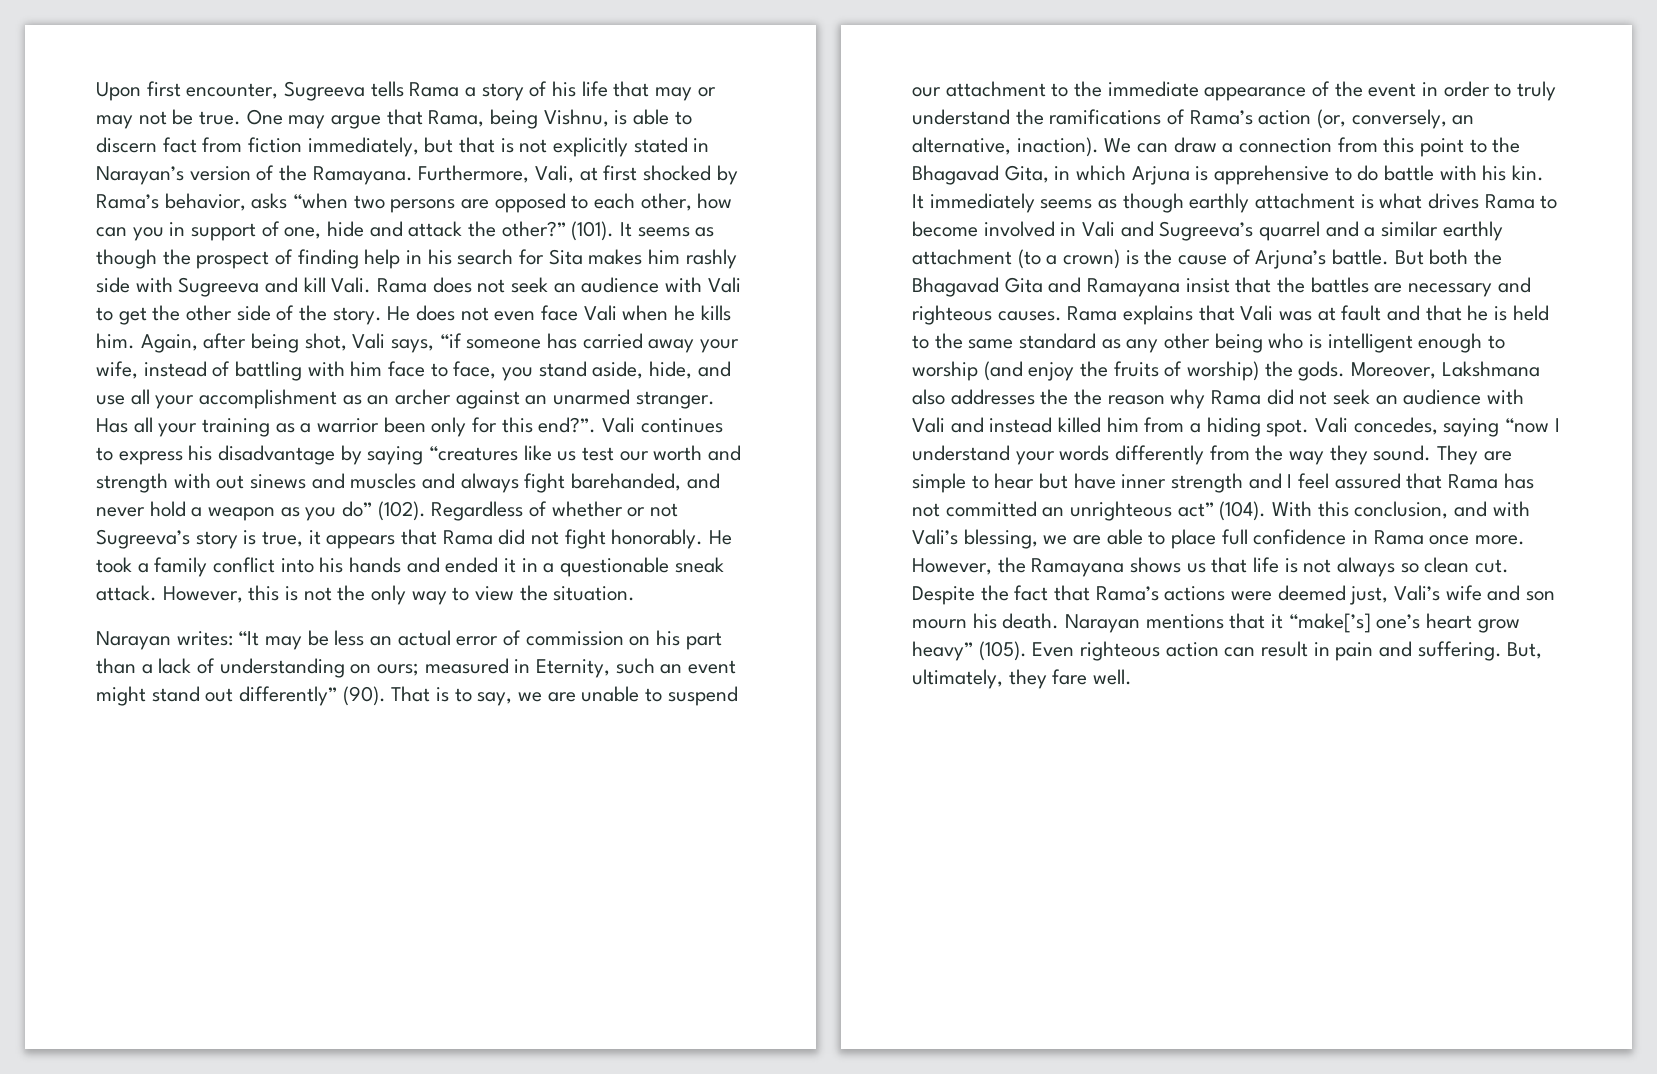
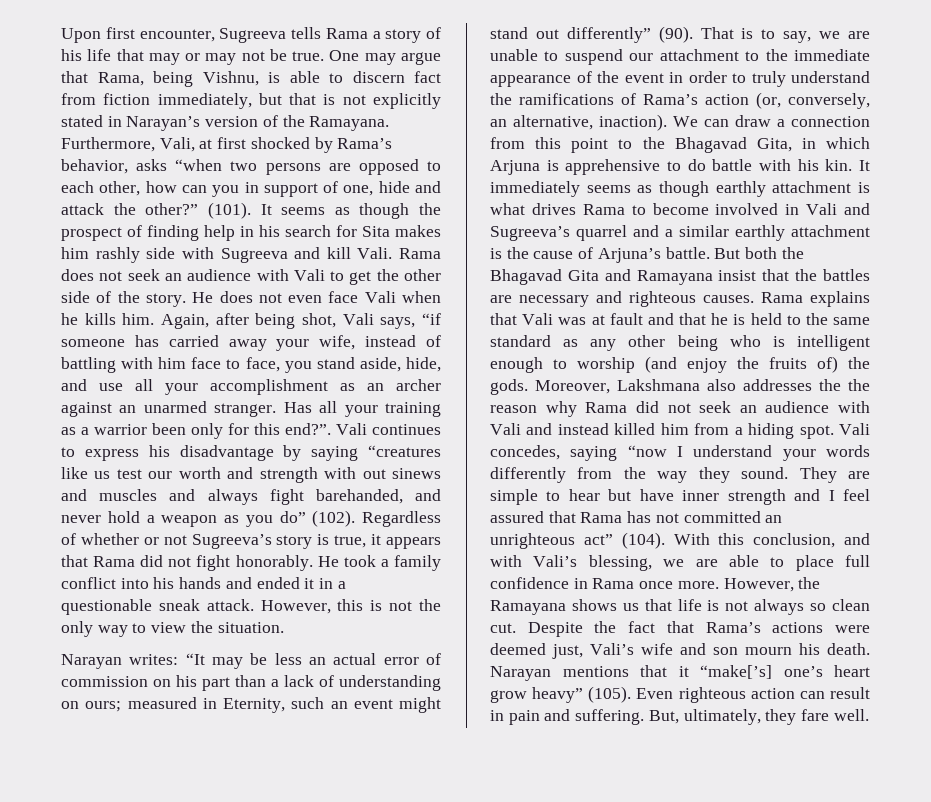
- It immediately seems as though earthly attachment is what drives Rama to become involved in Vali and Sugreeva’s quarrel and a similar earthly attachment (to a crown) is the cause of Arjuna’s battle.
+ It immediately seems as though earthly attachment is what drives Rama to become involved in Vali and Sugreeva’s quarrel and a similar earthly attachment is the cause of Arjuna’s battle.
- Rama explains that Vali was at fault and that he is held to the same standard as any other being who is intelligent enough to worship (and enjoy the fruits of worship) the gods.
+ Rama explains that Vali was at fault and that he is held to the same standard as any other being who is intelligent enough to worship (and enjoy the fruits of) the gods.

